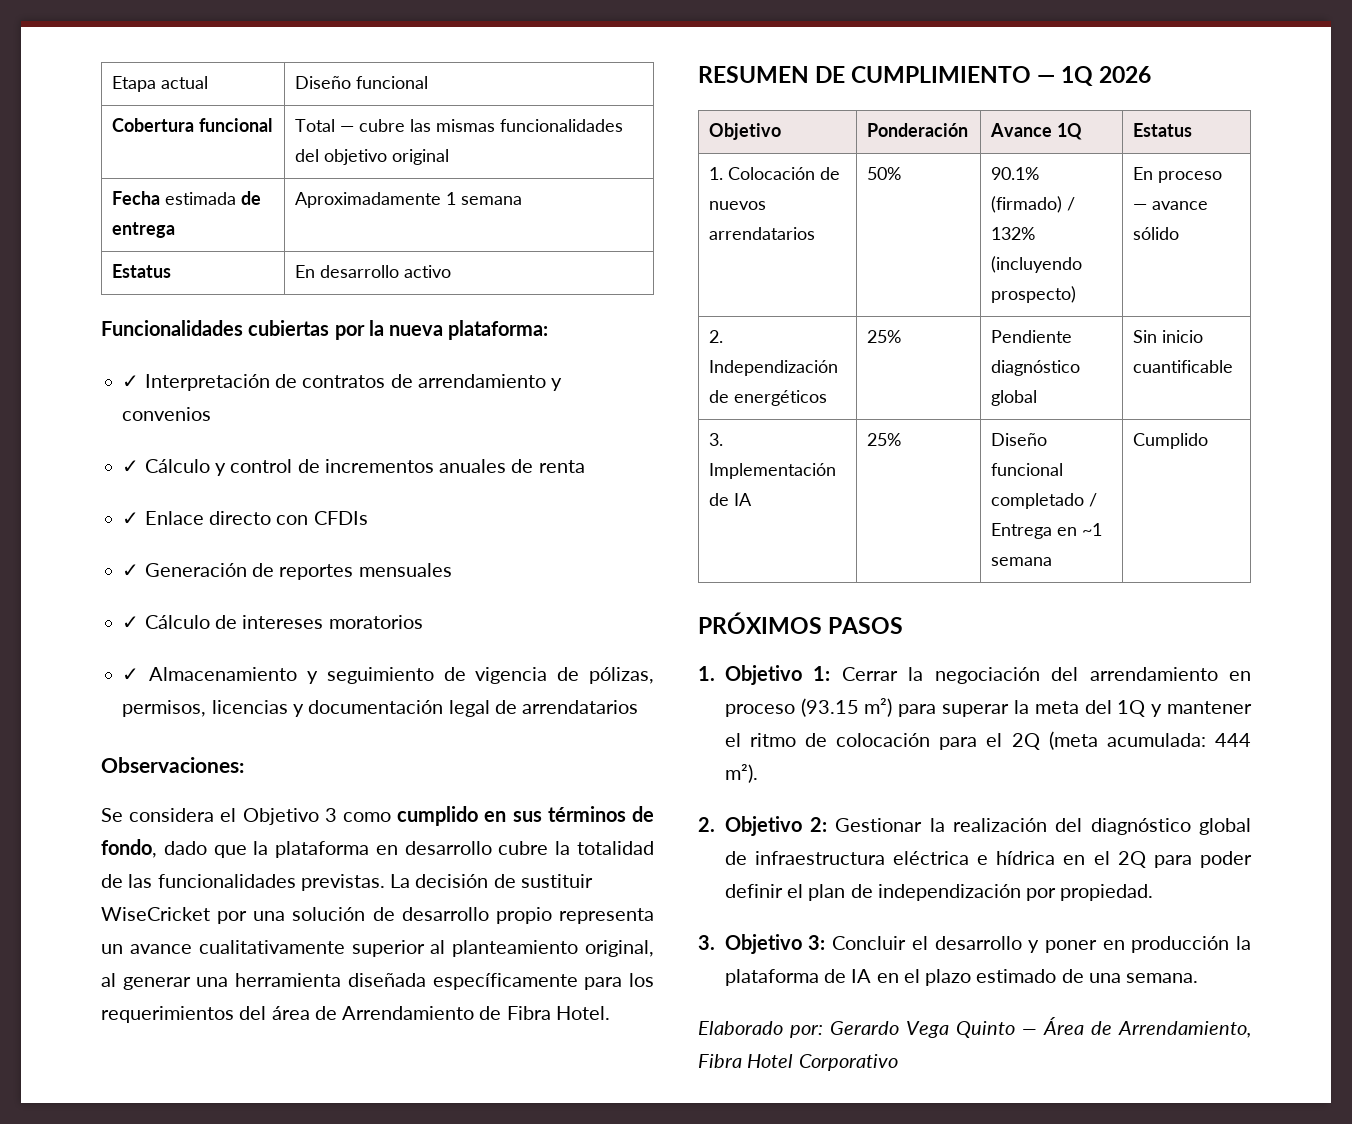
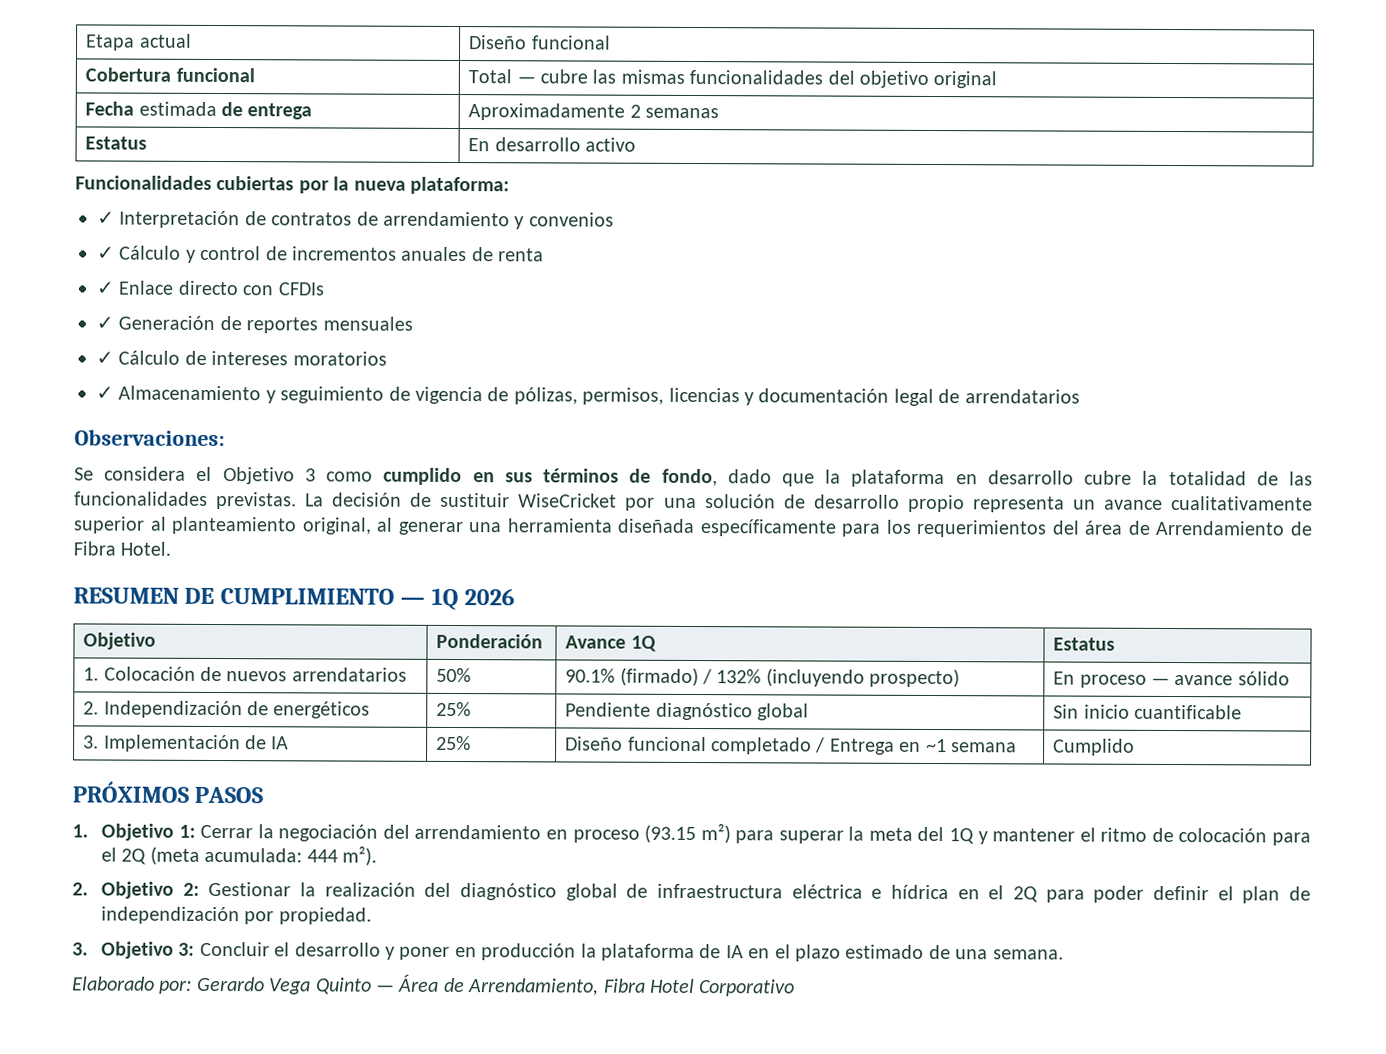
- Fecha estimada de entrega | Aproximadamente 1 semana
+ Fecha estimada de entrega | Aproximadamente 2 semanas

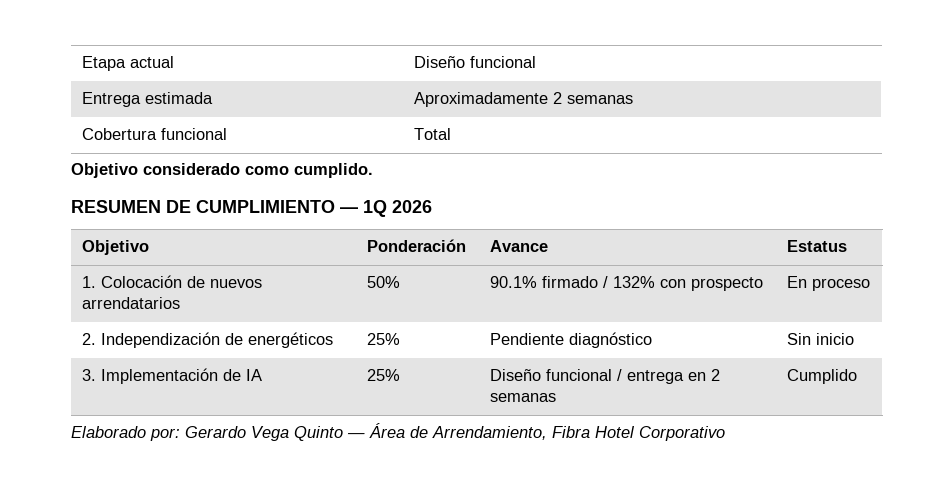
- Cobertura funcional | Total — cubre las mismas funcionalidades del objetivo original
- Fecha estimada de entrega | Aproximadamente 2 semanas
+ Entrega estimada | Aproximadamente 2 semanas
- Estatus | En desarrollo activo
- Funcionalidades cubiertas por la nueva plataforma:
- ✓ Interpretación de contratos de arrendamiento y convenios
- ✓ Cálculo y control de incrementos anuales de renta
- ✓ Enlace directo con CFDIs
- ✓ Generación de reportes mensuales
- ✓ Cálculo de intereses moratorios
- ✓ Almacenamiento y seguimiento de vigencia de pólizas, permisos, licencias y documentación legal de arrendatarios
- Observaciones:
- Se considera el Objetivo 3 como cumplido en sus términos de fondo, dado que la plataforma en desarrollo cubre la totalidad de las funcionalidades previstas. La decisión de sustituir WiseCricket por una solución de desarrollo propio representa un avance cualitativamente superior al planteamiento original, al generar una herramienta diseñada específicamente para los requerimientos del área de Arrendamiento de Fibra Hotel.
+ Cobertura funcional | Total
+ Objetivo considerado como cumplido.
- Objetivo | Ponderación | Avance 1Q | Estatus
+ Objetivo | Ponderación | Avance | Estatus
- 1. Colocación de nuevos arrendatarios | 50% | 90.1% (firmado) / 132% (incluyendo prospecto) | En proceso — avance sólido
+ 1. Colocación de nuevos arrendatarios | 50% | 90.1% firmado / 132% con prospecto | En proceso
- 2. Independización de energéticos | 25% | Pendiente diagnóstico global | Sin inicio cuantificable
+ 2. Independización de energéticos | 25% | Pendiente diagnóstico | Sin inicio
- 3. Implementación de IA | 25% | Diseño funcional completado / Entrega en ~1 semana | Cumplido
- PRÓXIMOS PASOS
- 1. Objetivo 1: Cerrar la negociación del arrendamiento en proceso (93.15 m²) para superar la meta del 1Q y mantener el ritmo de colocación para el 2Q (meta acumulada: 444 m²).
- 2. Objetivo 2: Gestionar la realización del diagnóstico global de infraestructura eléctrica e hídrica en el 2Q para poder definir el plan de independización por propiedad.
- 3. Objetivo 3: Concluir el desarrollo y poner en producción la plataforma de IA en el plazo estimado de una semana.
+ 3. Implementación de IA | 25% | Diseño funcional / entrega en 2 semanas | Cumplido

